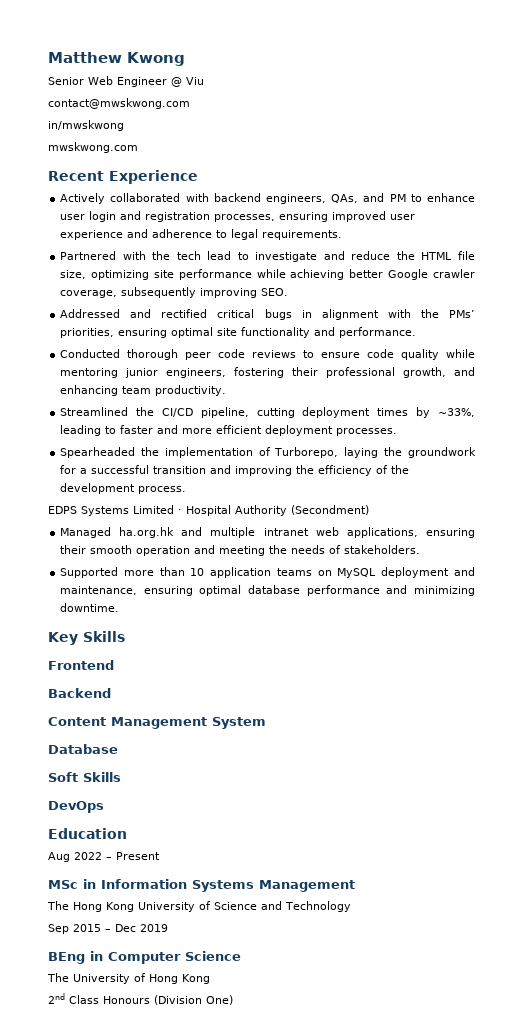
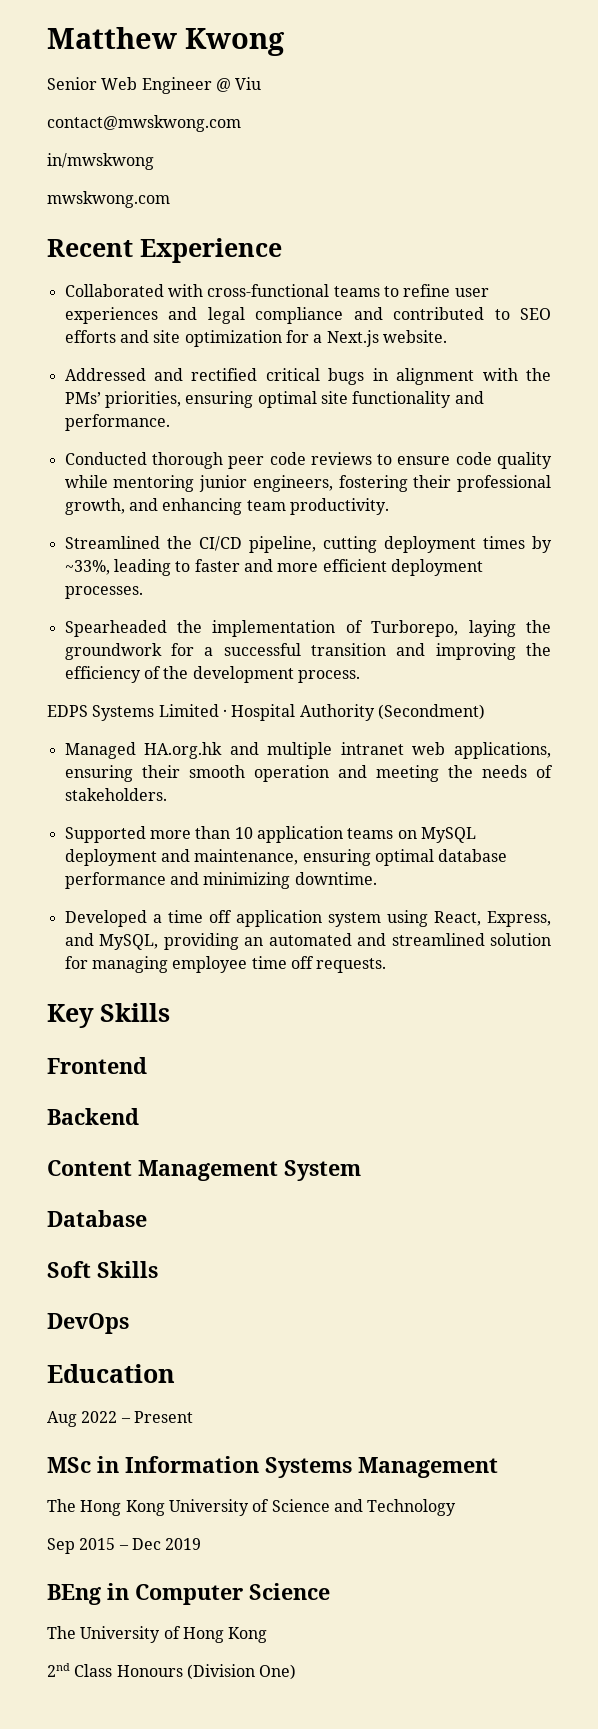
- Actively collaborated with backend engineers, QAs, and PM to enhance user login and registration processes, ensuring improved user experience and adherence to legal requirements.
- Partnered with the tech lead to investigate and reduce the HTML file size, optimizing site performance while achieving better Google crawler coverage, subsequently improving SEO.
+ Collaborated with cross-functional teams to refine user experiences and legal compliance and contributed to SEO efforts and site optimization for a Next.js website.
- Managed ha.org.hk and multiple intranet web applications, ensuring their smooth operation and meeting the needs of stakeholders.
+ Managed HA.org.hk and multiple intranet web applications, ensuring their smooth operation and meeting the needs of stakeholders.
+ Developed a time off application system using React, Express, and MySQL, providing an automated and streamlined solution for managing employee time off requests.

